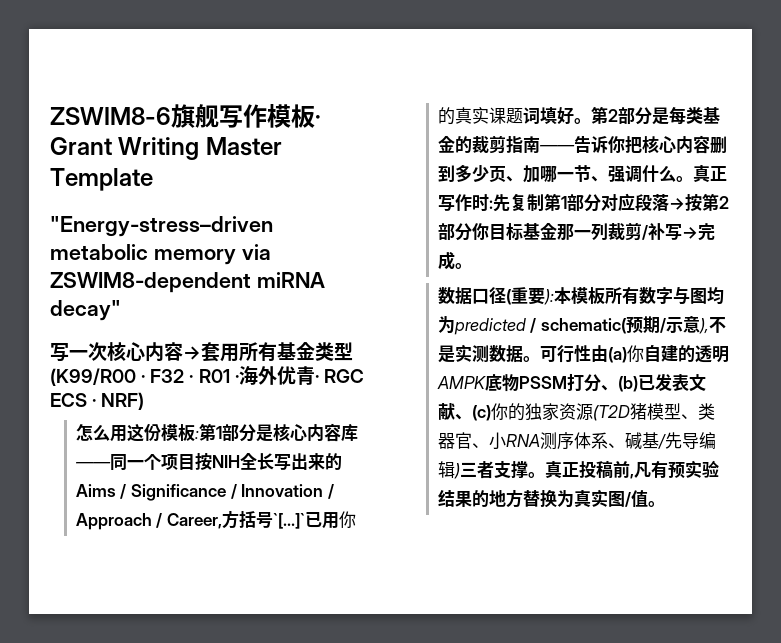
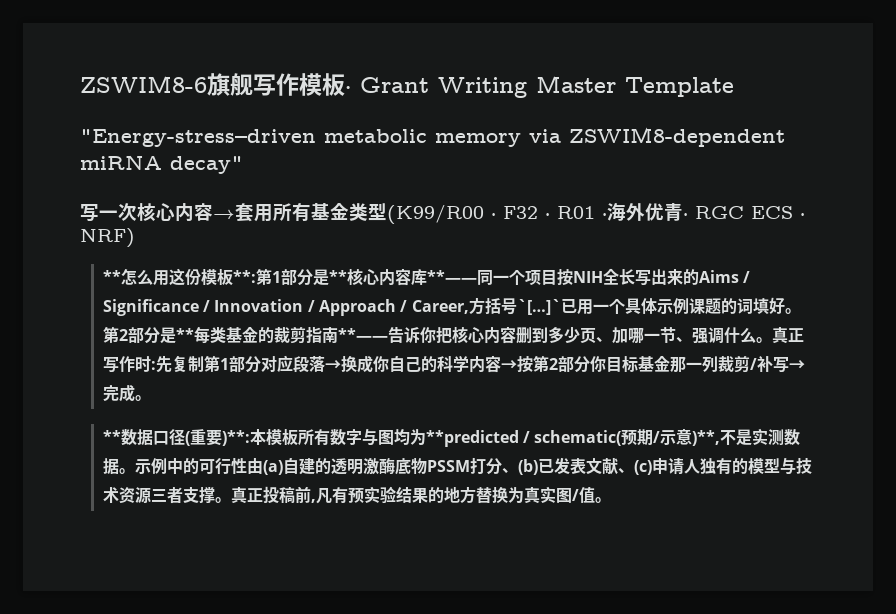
- 怎么用这份模板:第1部分是核心内容库——同一个项目按NIH全长写出来的Aims / Significance / Innovation / Approach / Career,方括号`[…]`已用你的真实课题词填好。
+ **怎么用这份模板**:第1部分是**核心内容库**——同一个项目按NIH全长写出来的Aims / Significance / Innovation / Approach / Career,方括号`[…]`已用一个具体示例课题的词填好。
- 第2部分是每类基金的裁剪指南——告诉你把核心内容删到多少页、加哪一节、强调什么。
+ 第2部分是**每类基金的裁剪指南**——告诉你把核心内容删到多少页、加哪一节、强调什么。
- 真正写作时:先复制第1部分对应段落→按第2部分你目标基金那一列裁剪/补写→完成。
+ 真正写作时:先复制第1部分对应段落→换成你自己的科学内容→按第2部分你目标基金那一列裁剪/补写→完成。
- 数据口径(重要):本模板所有数字与图均为predicted / schematic(预期/示意),不是实测数据。
+ **数据口径(重要)**:本模板所有数字与图均为**predicted / schematic(预期/示意)**,不是实测数据。
- 可行性由(a)你自建的透明AMPK底物PSSM打分、(b)已发表文献、(c)你的独家资源(T2D猪模型、类器官、小RNA测序体系、碱基/先导编辑)三者支撑。
+ 示例中的可行性由(a)自建的透明激酶底物PSSM打分、(b)已发表文献、(c)申请人独有的模型与技术资源三者支撑。

